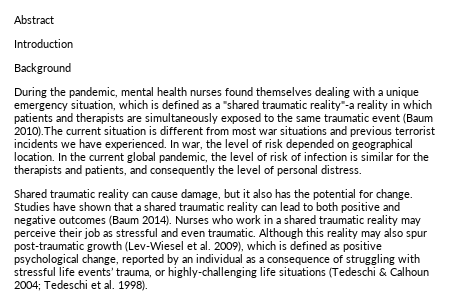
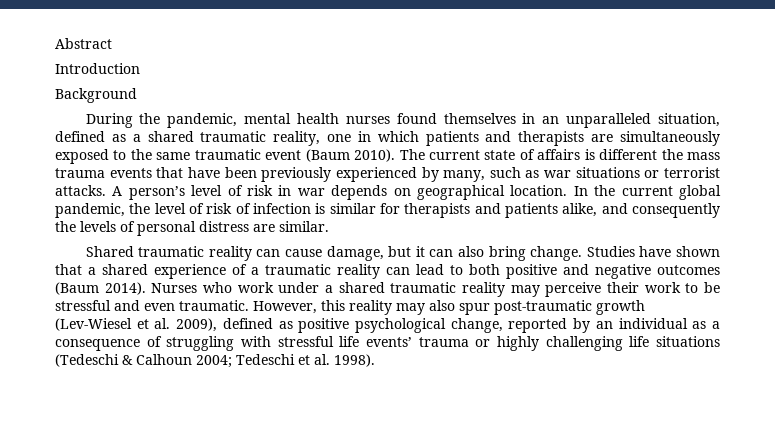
- During the pandemic, mental health nurses found themselves dealing with a unique emergency situation, which is defined as a "shared traumatic reality"-a reality in which patients and therapists are simultaneously exposed to the same traumatic event (Baum 2010).The current situation is different from most war situations and previous terrorist incidents we have experienced. In war, the level of risk depended on geographical location.
+ During the pandemic, mental health nurses found themselves in an unparalleled situation, defined as a shared traumatic reality, one in which patients and therapists are simultaneously exposed to the same traumatic event (Baum 2010). The current state of affairs is different the mass trauma events that have been previously experienced by many, such as war situations or terrorist attacks. A person’s level of risk in war depends on geographical location.
- In the current global pandemic, the level of risk of infection is similar for the therapists and patients, and consequently the level of personal distress.
+ In the current global pandemic, the level of risk of infection is similar for therapists and patients alike, and consequently the levels of personal distress are similar.
- Shared traumatic reality can cause damage, but it also has the potential for change.
+ Shared traumatic reality can cause damage, but it can also bring change.
- Studies have shown that a shared traumatic reality can lead to both positive and negative outcomes (Baum 2014).
+ Studies have shown that a shared experience of a traumatic reality can lead to both positive and negative outcomes (Baum 2014).
- Nurses who work in a shared traumatic reality may perceive their job as stressful and even traumatic.
+ Nurses who work under a shared traumatic reality may perceive their work to be stressful and even traumatic.
- Although this reality may also spur post-traumatic growth (Lev-Wiesel et al. 2009), which is defined as positive psychological change, reported by an individual as a consequence of struggling with stressful life events’ trauma, or highly-challenging life situations (Tedeschi & Calhoun 2004; Tedeschi et al. 1998).
+ However, this reality may also spur post-traumatic growth (Lev-Wiesel et al. 2009), defined as positive psychological change, reported by an individual as a consequence of struggling with stressful life events’ trauma or highly challenging life situations (Tedeschi & Calhoun 2004; Tedeschi et al. 1998).

